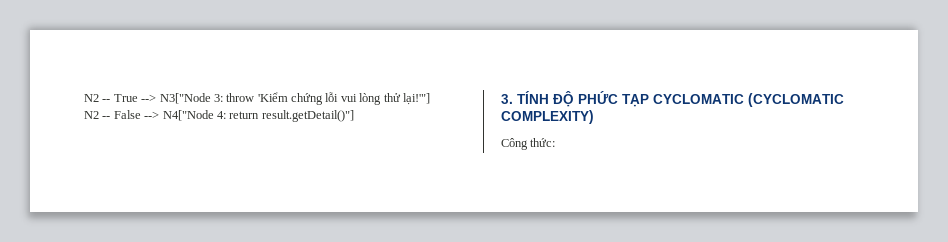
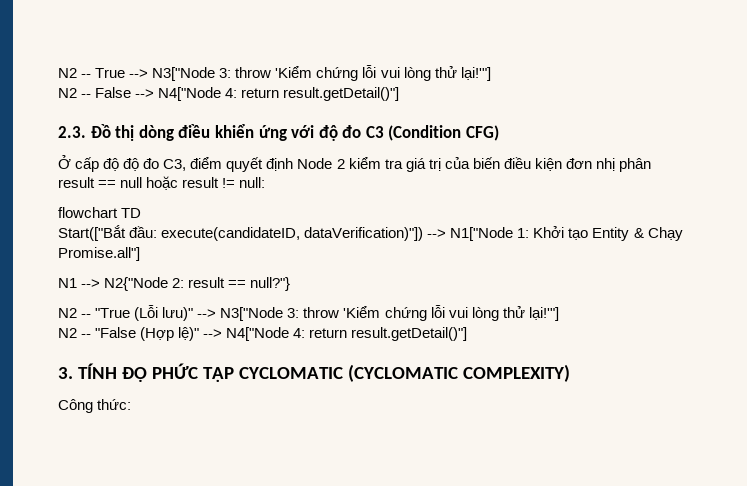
+ 2.3. Đồ thị dòng điều khiển ứng với độ đo C3 (Condition CFG)
+ Ở cấp độ độ đo C3, điểm quyết định Node 2 kiểm tra giá trị của biến điều kiện đơn nhị phân result == null hoặc result != null:
+ flowchart TD
+ Start(["Bắt đầu: execute(candidateID, dataVerification)"]) --> N1["Node 1: Khởi tạo Entity & Chạy Promise.all"]
+ N1 --> N2{"Node 2: result == null?"}
+ N2 -- "True (Lỗi lưu)" --> N3["Node 3: throw 'Kiểm chứng lỗi vui lòng thử lại!'"]
+ N2 -- "False (Hợp lệ)" --> N4["Node 4: return result.getDetail()"]

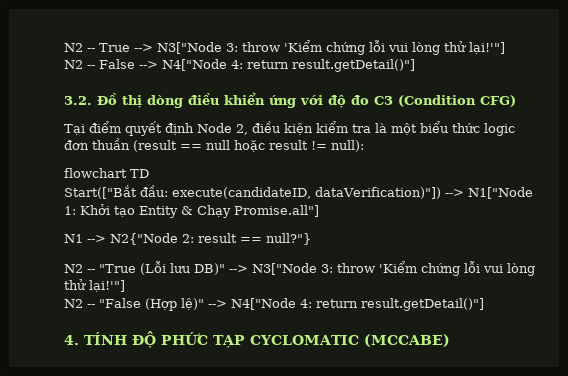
- 2.3. Đồ thị dòng điều khiển ứng với độ đo C3 (Condition CFG)
+ 3.2. Đồ thị dòng điều khiển ứng với độ đo C3 (Condition CFG)
- Ở cấp độ độ đo C3, điểm quyết định Node 2 kiểm tra giá trị của biến điều kiện đơn nhị phân result == null hoặc result != null:
+ Tại điểm quyết định Node 2, điều kiện kiểm tra là một biểu thức logic đơn thuần (result == null hoặc result != null):
- N2 -- "True (Lỗi lưu)" --> N3["Node 3: throw 'Kiểm chứng lỗi vui lòng thử lại!'"]
+ N2 -- "True (Lỗi lưu DB)" --> N3["Node 3: throw 'Kiểm chứng lỗi vui lòng thử lại!'"]
- 3. TÍNH ĐỘ PHỨC TẠP CYCLOMATIC (CYCLOMATIC COMPLEXITY)
- Công thức:
+ 4. TÍNH ĐỘ PHỨC TẠP CYCLOMATIC (MCCABE)

